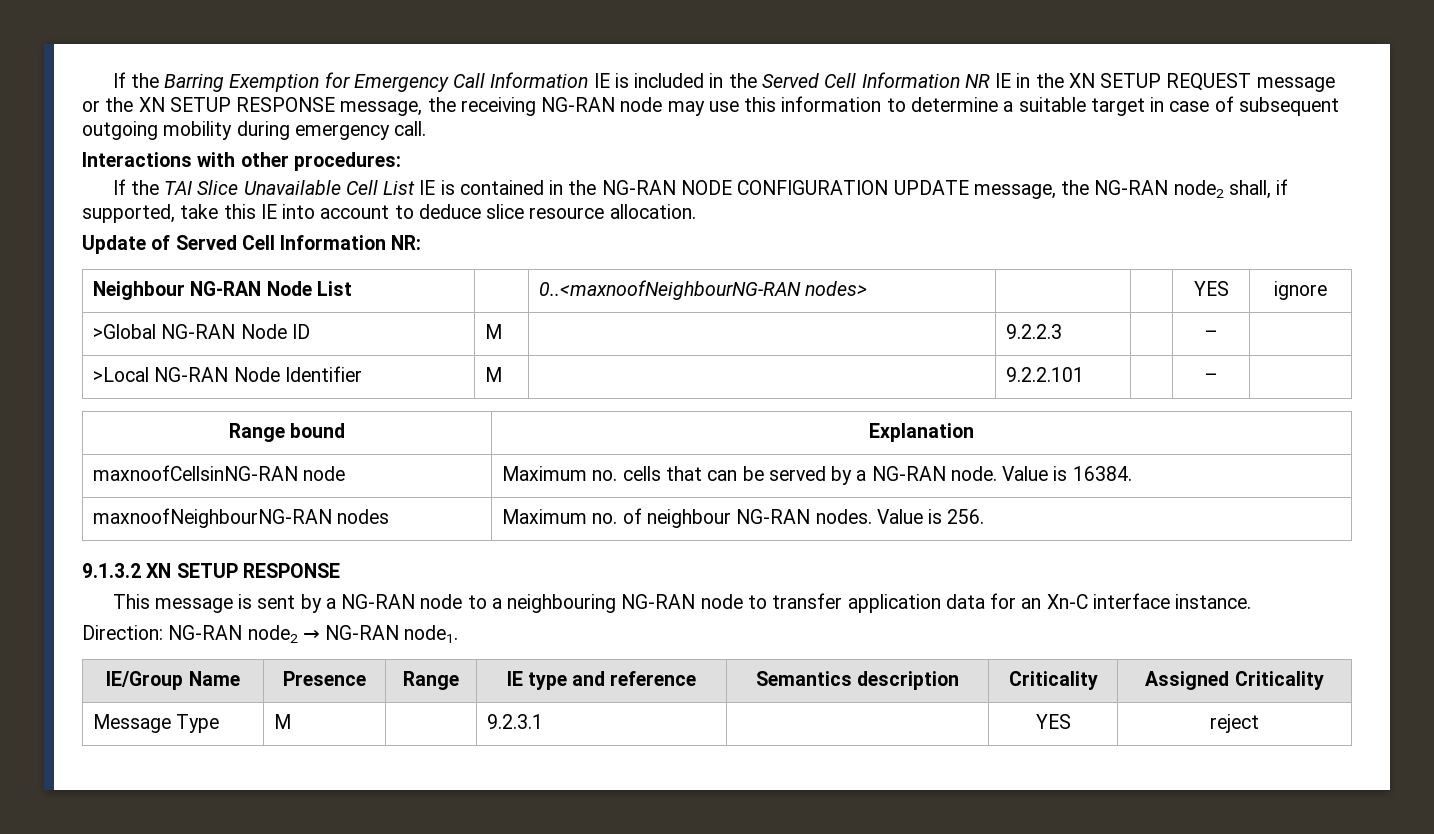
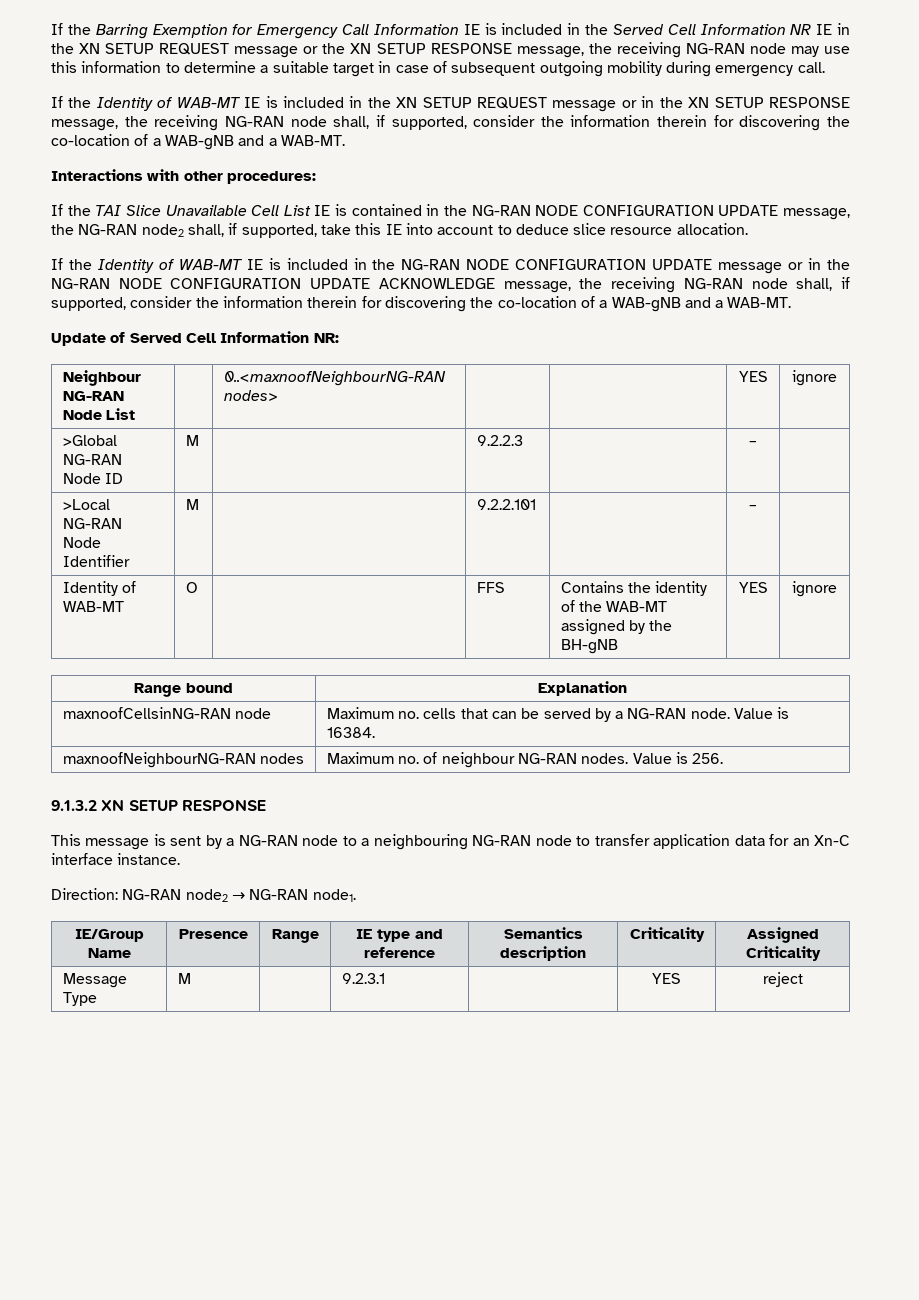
+ If the Identity of WAB-MT IE is included in the XN SETUP REQUEST message or in the XN SETUP RESPONSE message, the receiving NG-RAN node shall, if supported, consider the information therein for discovering the co-location of a WAB-gNB and a WAB-MT.
+ If the Identity of WAB-MT IE is included in the NG-RAN NODE CONFIGURATION UPDATE message or in the NG-RAN NODE CONFIGURATION UPDATE ACKNOWLEDGE message, the receiving NG-RAN node shall, if supported, consider the information therein for discovering the co-location of a WAB-gNB and a WAB-MT.
+ Identity of WAB-MT | O | | FFS | Contains the identity of the WAB-MT assigned by the BH-gNB | YES | ignore

